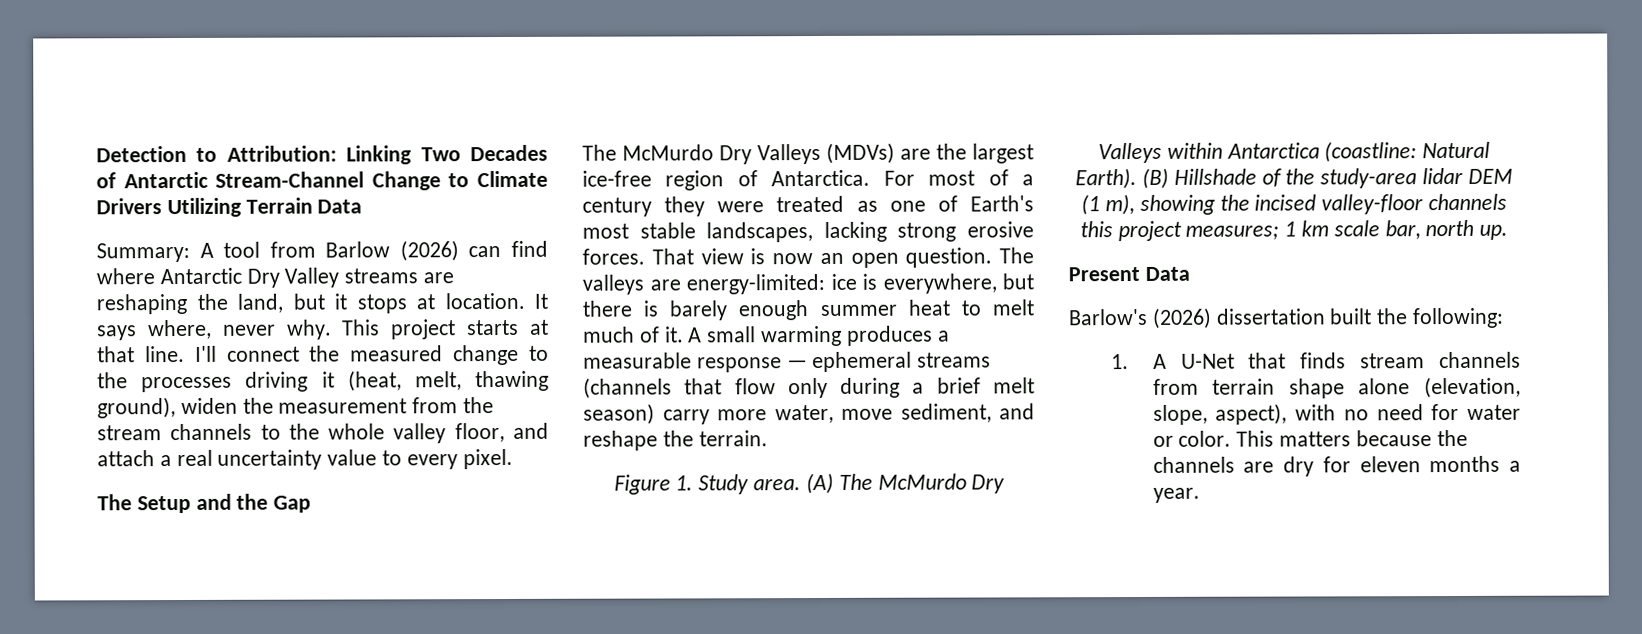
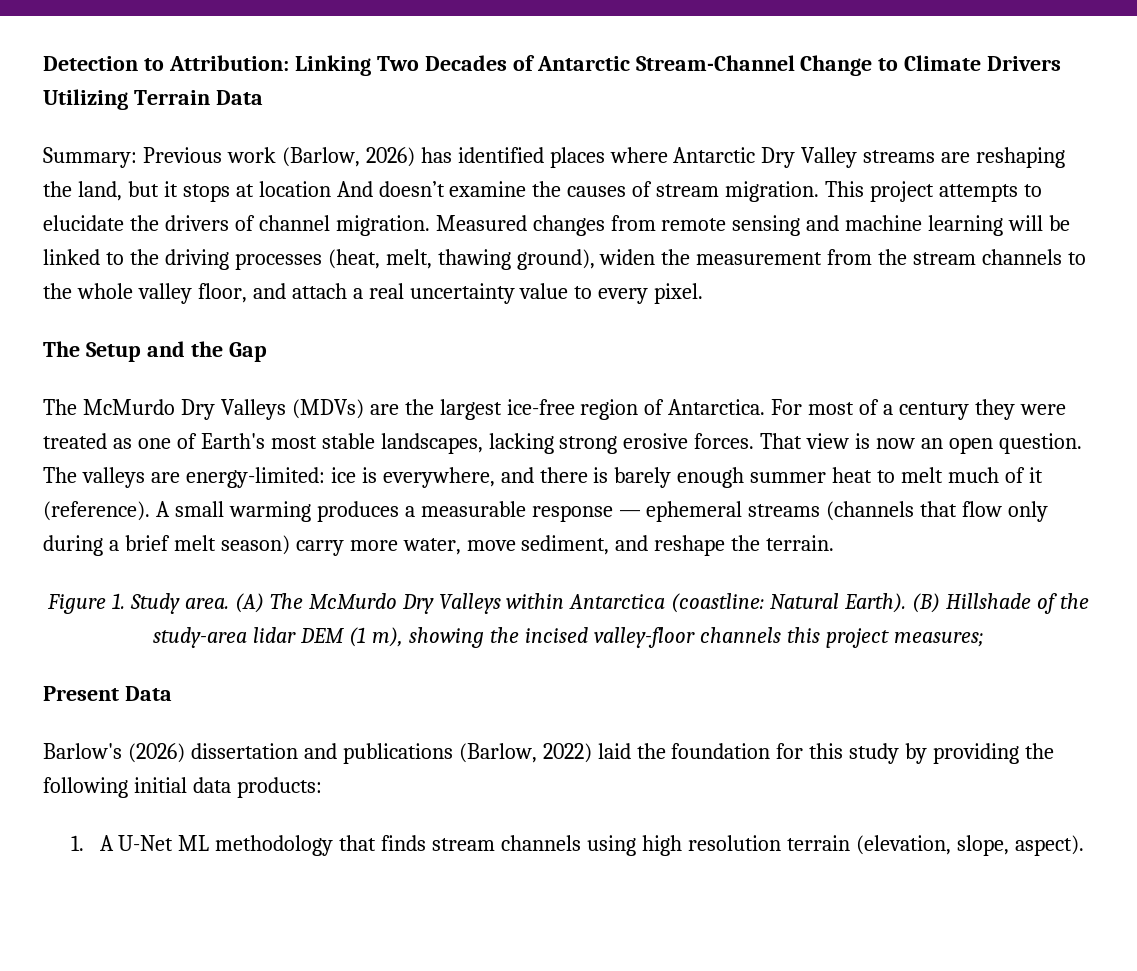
- Summary: A tool from Barlow (2026) can find where Antarctic Dry Valley streams are reshaping the land, but it stops at location. It says where, never why. This project starts at that line. I'll connect the measured change to the processes driving it (heat, melt, thawing ground), widen the measurement from the stream channels to the whole valley floor, and attach a real uncertainty value to every pixel.
+ Summary: Previous work (Barlow, 2026) has identified places where Antarctic Dry Valley streams are reshaping the land, but it stops at location And doesn’t examine the causes of stream migration. This project attempts to elucidate the drivers of channel migration. Measured changes from remote sensing and machine learning will be linked to the driving processes (heat, melt, thawing ground), widen the measurement from the stream channels to the whole valley floor, and attach a real uncertainty value to every pixel.
- The valleys are energy-limited: ice is everywhere, but there is barely enough summer heat to melt much of it.
+ The valleys are energy-limited: ice is everywhere, and there is barely enough summer heat to melt much of it (reference).
- (B) Hillshade of the study-area lidar DEM (1 m), showing the incised valley-floor channels this project measures; 1 km scale bar, north up.
+ (B) Hillshade of the study-area lidar DEM (1 m), showing the incised valley-floor channels this project measures;
- Barlow's (2026) dissertation built the following:
+ Barlow's (2026) dissertation and publications (Barlow, 2022) laid the foundation for this study by providing the following initial data products:
- 1. A U-Net that finds stream channels from terrain shape alone (elevation, slope, aspect), with no need for water or color. This matters because the channels are dry for eleven months a year.
+ 1. A U-Net ML methodology that finds stream channels using high resolution terrain (elevation, slope, aspect).

